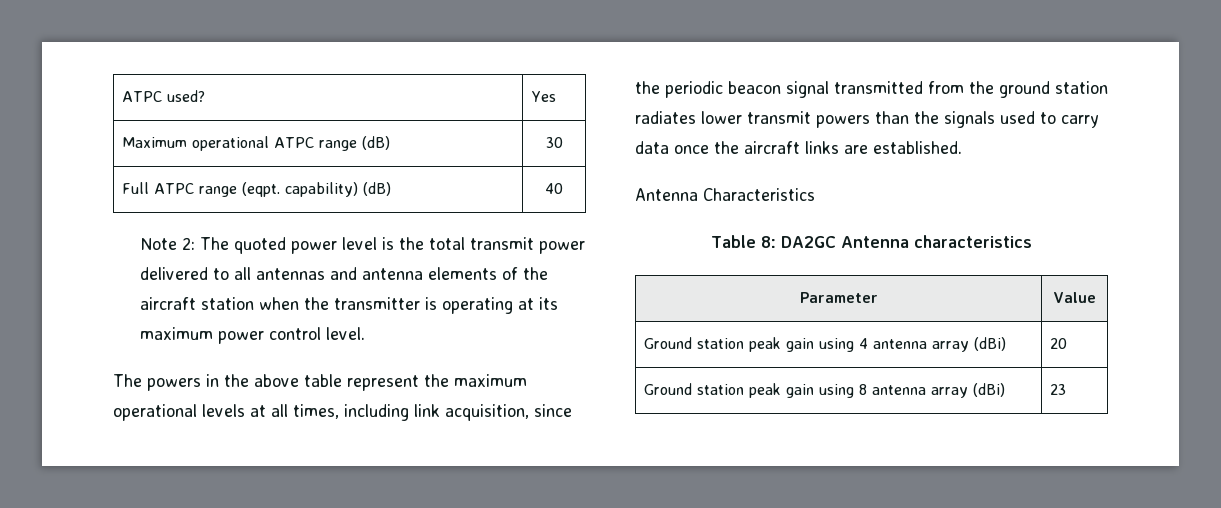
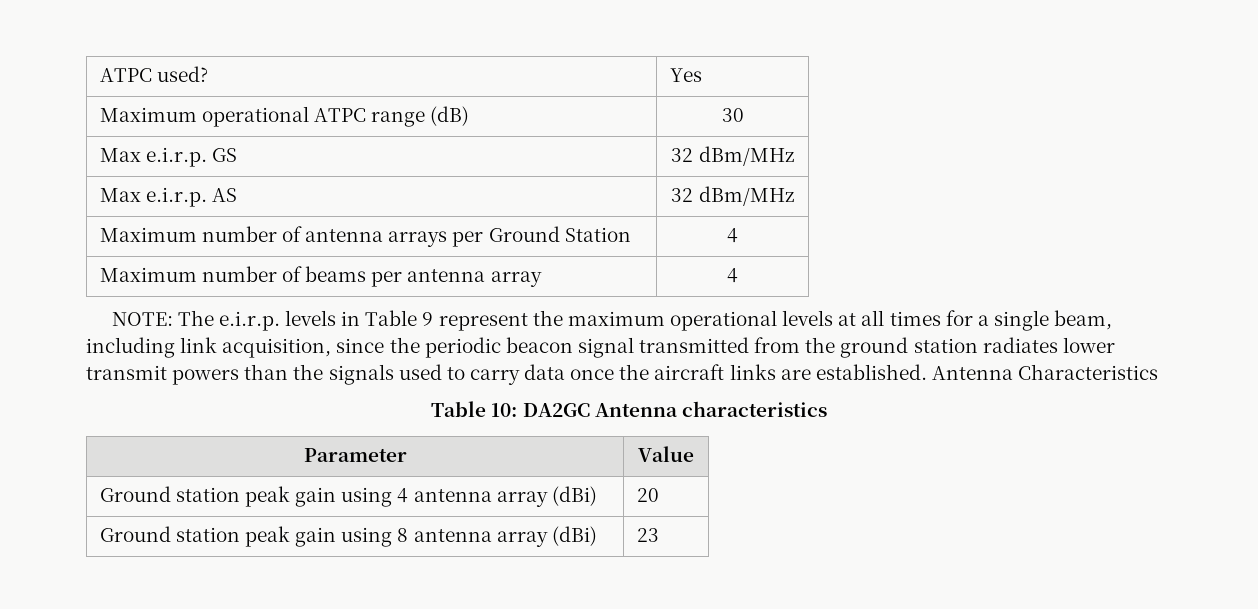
- Full ATPC range (eqpt. capability) (dB) | 40
- Note 2: The quoted power level is the total transmit power delivered to all antennas and antenna elements of the aircraft station when the transmitter is operating at its maximum power control level.
- The powers in the above table represent the maximum operational levels at all times, including link acquisition, since the periodic beacon signal transmitted from the ground station radiates lower transmit powers than the signals used to carry data once the aircraft links are established.
- Antenna Characteristics
+ Max e.i.r.p. GS | 32 dBm/MHz
+ Max e.i.r.p. AS | 32 dBm/MHz
+ Maximum number of antenna arrays per Ground Station | 4
+ Maximum number of beams per antenna array | 4
+ NOTE: The e.i.r.p. levels in Table 9 represent the maximum operational levels at all times for a single beam, including link acquisition, since the periodic beacon signal transmitted from the ground station radiates lower transmit powers than the signals used to carry data once the aircraft links are established. Antenna Characteristics
- Table 8: DA2GC Antenna characteristics
+ Table 10: DA2GC Antenna characteristics

